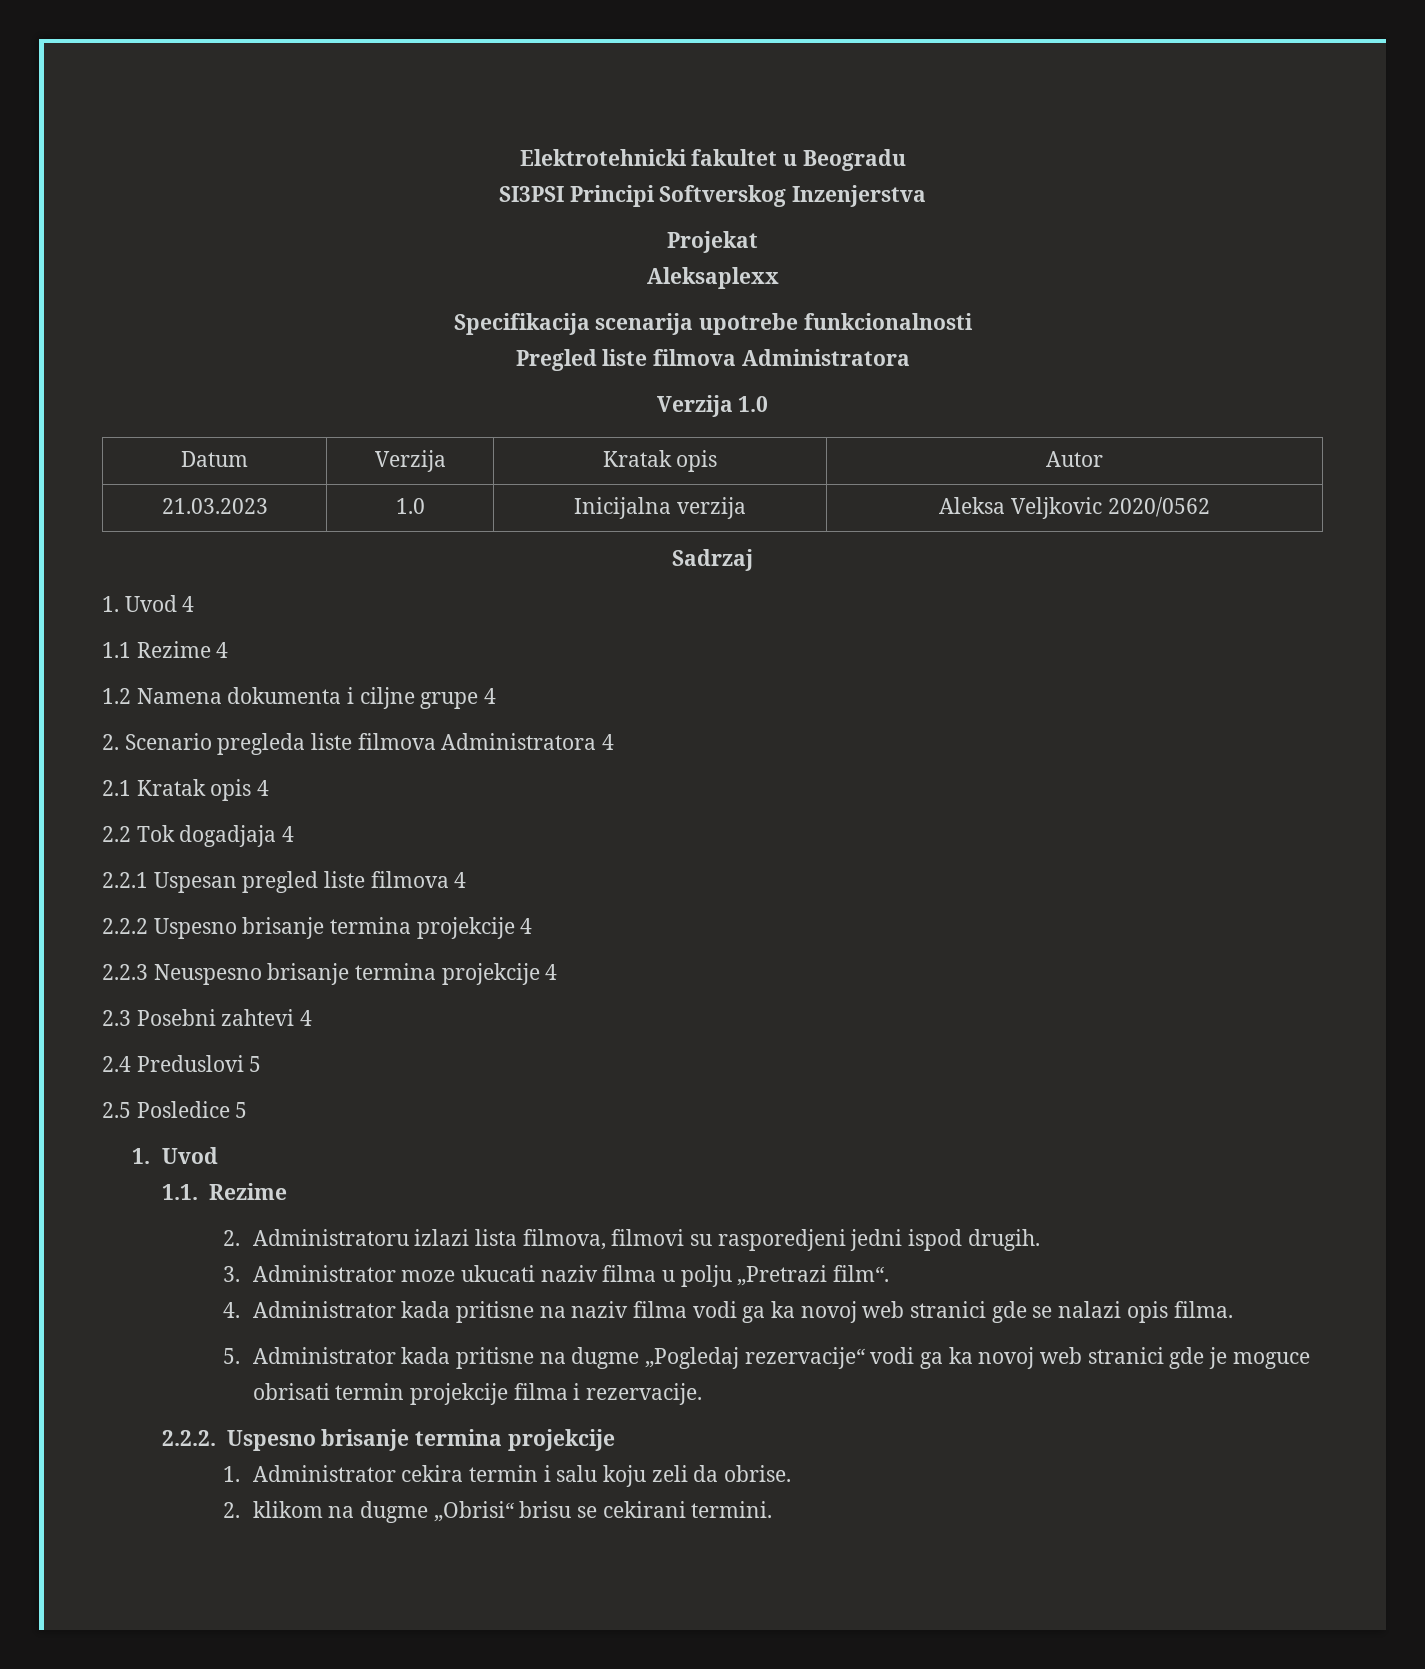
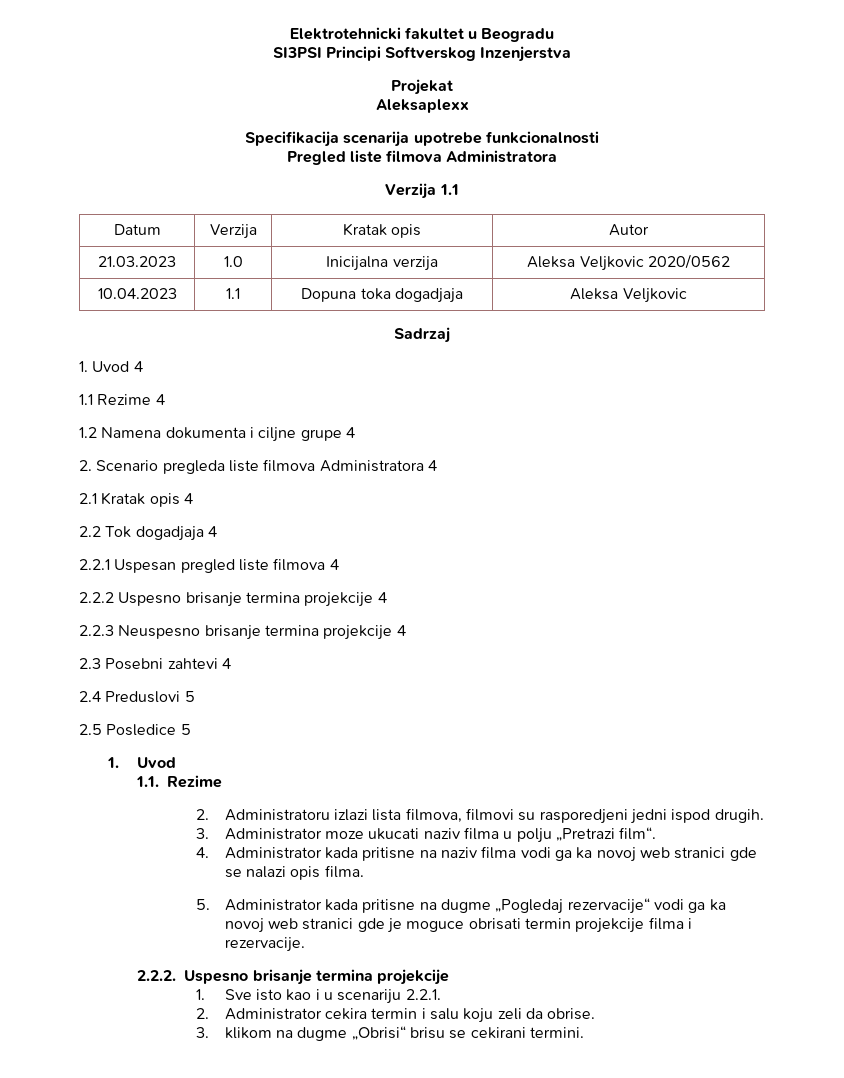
- Verzija 1.0
+ Verzija 1.1
+ 10.04.2023 | 1.1 | Dopuna toka dogadjaja | Aleksa Veljkovic
- 1. Administrator cekira termin i salu koju zeli da obrise.
+ 1. Sve isto kao i u scenariju 2.2.1.
+ 2. Administrator cekira termin i salu koju zeli da obrise.
- 2. klikom na dugme „Obrisi“ brisu se cekirani termini.
+ 3. klikom na dugme „Obrisi“ brisu se cekirani termini.

